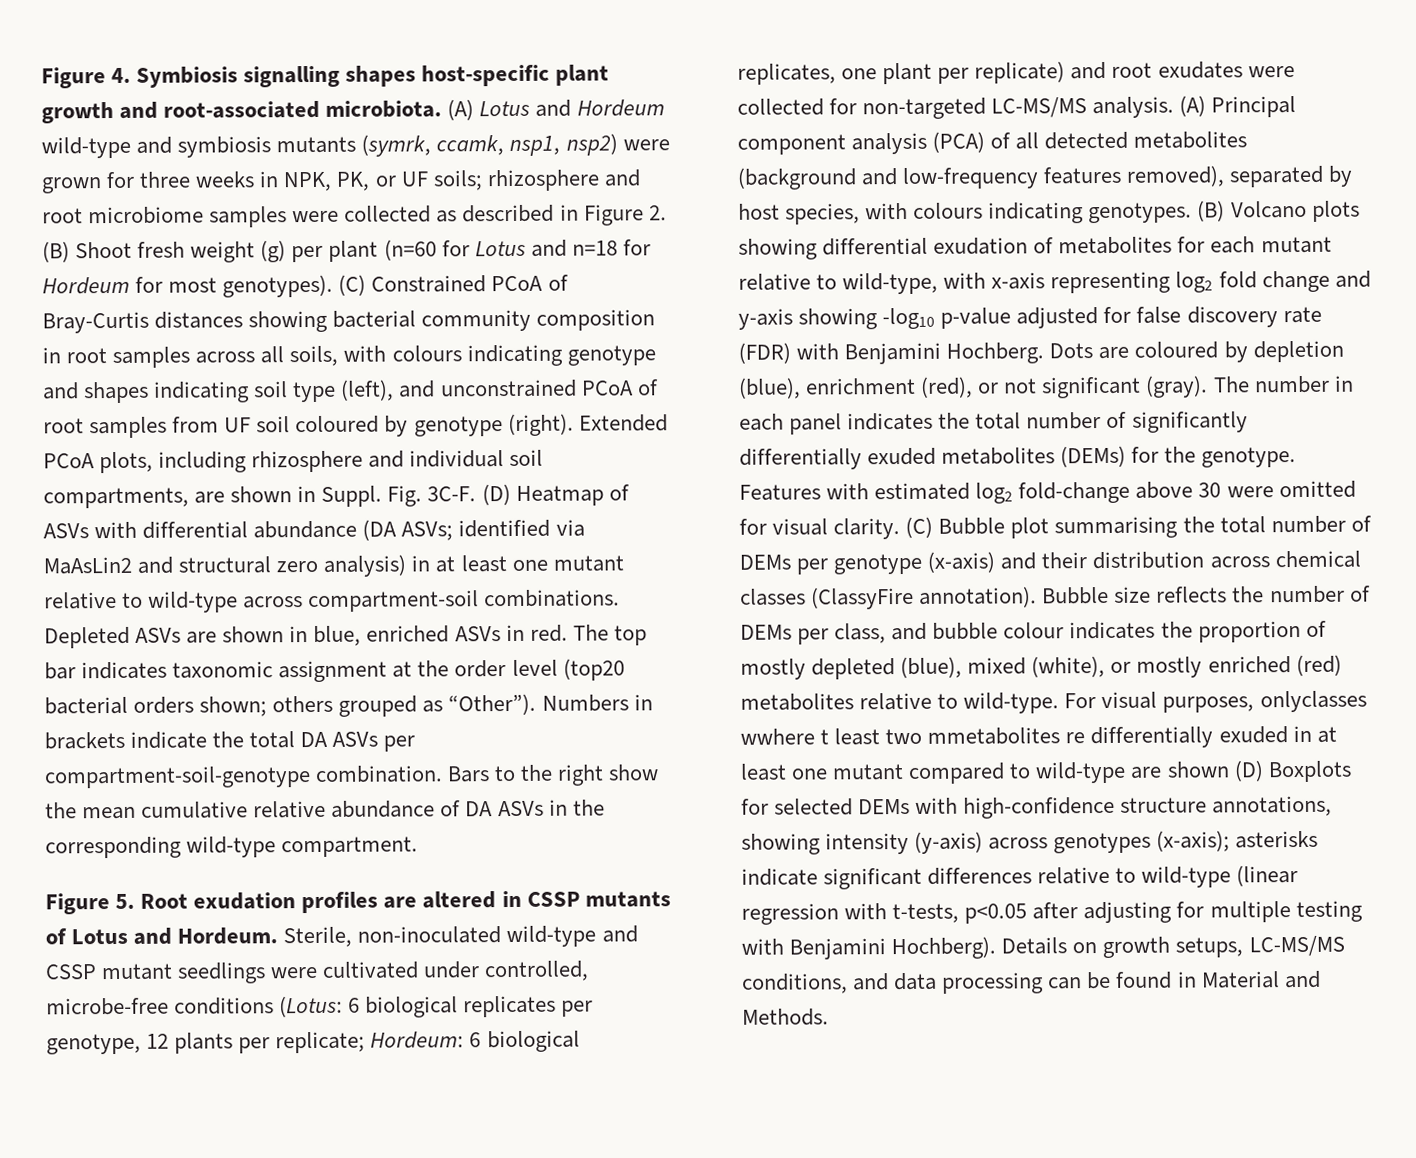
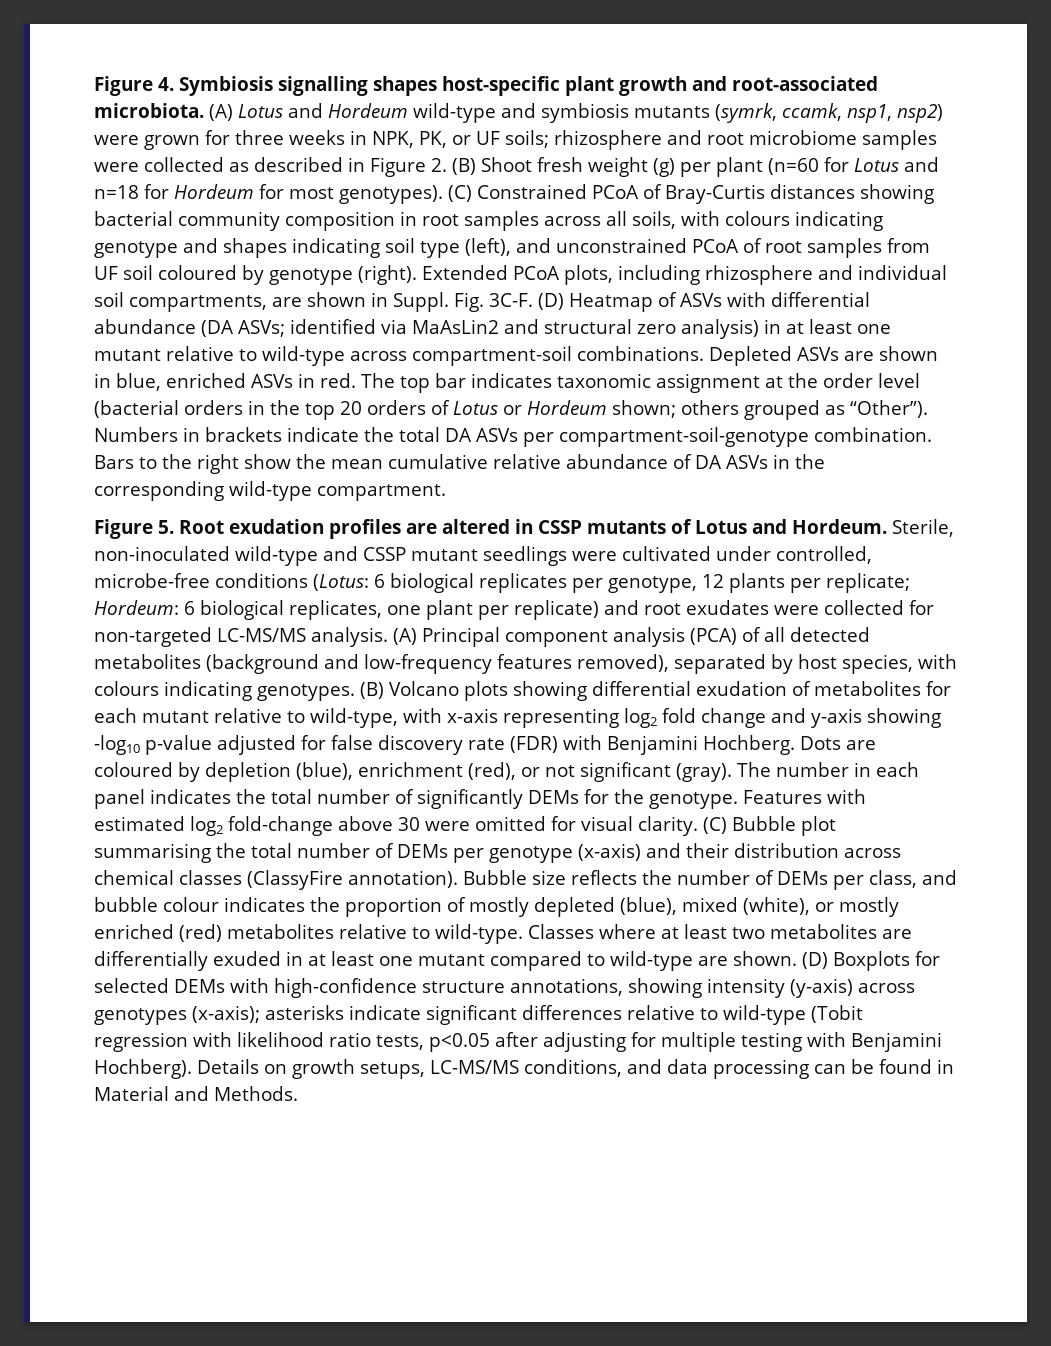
- The top bar indicates taxonomic assignment at the order level (top20 bacterial orders shown; others grouped as “Other”).
+ The top bar indicates taxonomic assignment at the order level (bacterial orders in the top 20 orders of Lotus or Hordeum shown; others grouped as “Other”).
- The number in each panel indicates the total number of significantly differentially exuded metabolites (DEMs) for the genotype.
+ The number in each panel indicates the total number of significantly DEMs for the genotype.
- For visual purposes, onlyclasses wwhere t least two mmetabolites re differentially exuded in at least one mutant compared to wild-type are shown (D) Boxplots for selected DEMs with high-confidence structure annotations, showing intensity (y-axis) across genotypes (x-axis); asterisks indicate significant differences relative to wild-type (linear regression with t-tests, p<0.05 after adjusting for multiple testing with Benjamini Hochberg).
+ Classes where at least two metabolites are differentially exuded in at least one mutant compared to wild-type are shown. (D) Boxplots for selected DEMs with high-confidence structure annotations, showing intensity (y-axis) across genotypes (x-axis); asterisks indicate significant differences relative to wild-type (Tobit regression with likelihood ratio tests, p<0.05 after adjusting for multiple testing with Benjamini Hochberg).

